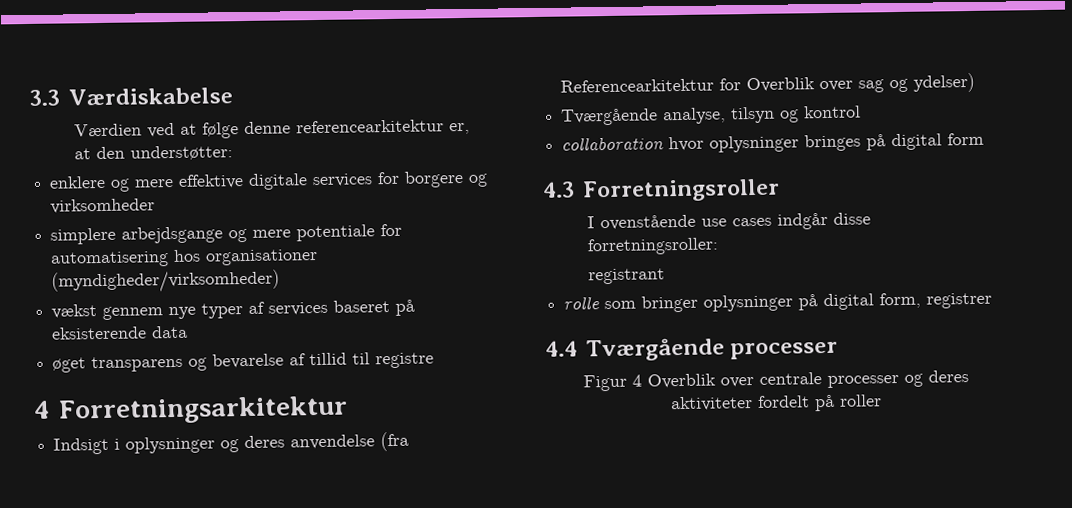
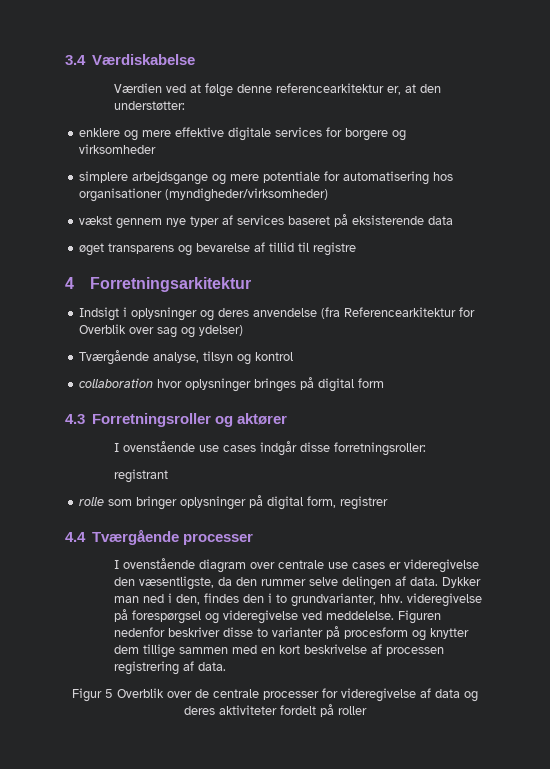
- 3.3 Værdiskabelse
+ 3.4 Værdiskabelse
- 4.3 Forretningsroller
+ 4.3 Forretningsroller og aktører
+ I ovenstående diagram over centrale use cases er videregivelse den væsentligste, da den rummer selve delingen af data. Dykker man ned i den, findes den i to grundvarianter, hhv. videregivelse på forespørgsel og videregivelse ved meddelelse. Figuren nedenfor beskriver disse to varianter på procesform og knytter dem tillige sammen med en kort beskrivelse af processen registrering af data.
- Figur 4 Overblik over centrale processer og deres aktiviteter fordelt på roller
+ Figur 5 Overblik over de centrale processer for videregivelse af data og deres aktiviteter fordelt på roller

